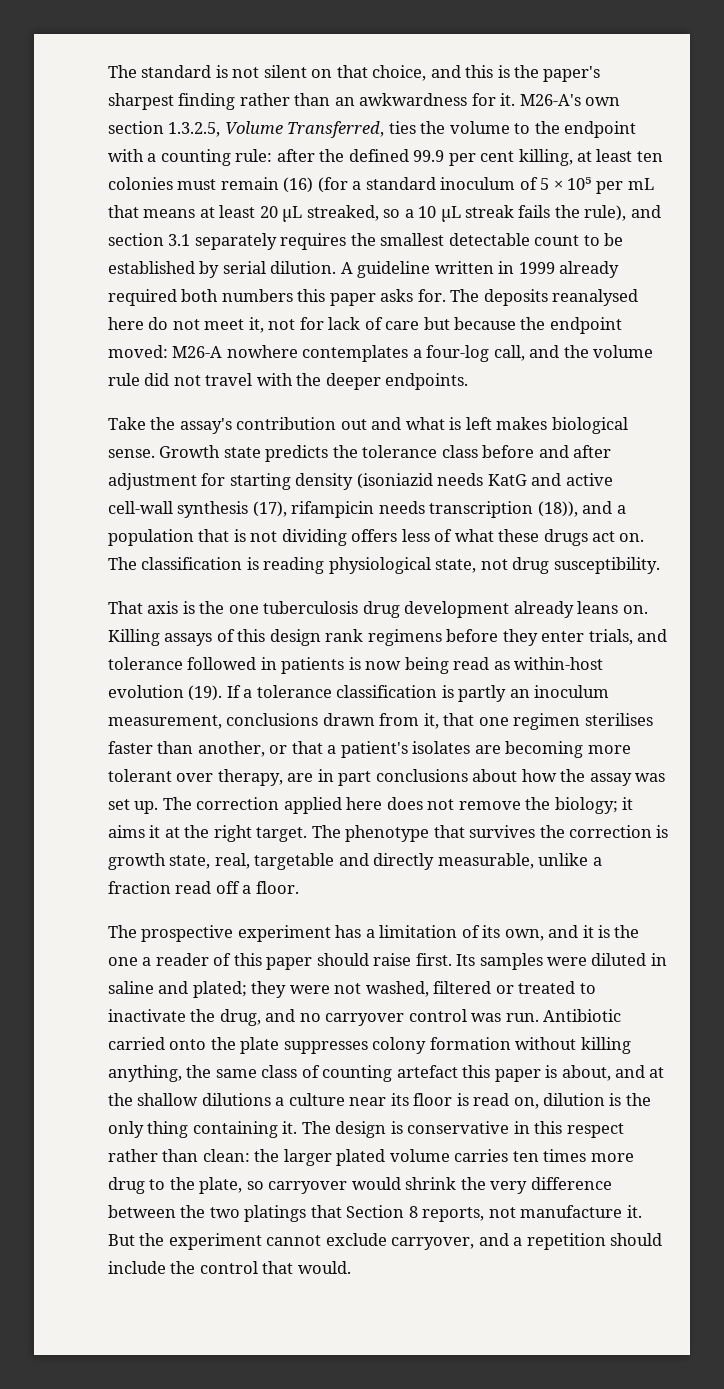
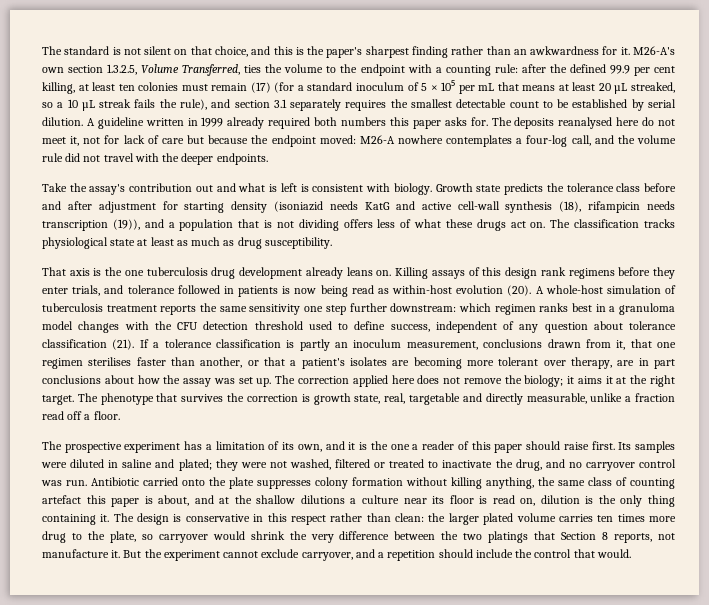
- after the defined 99.9 per cent killing, at least ten colonies must remain (16) (for a standard inoculum of 5 × 10⁵ per mL that means at least 20 µL streaked, so a 10 µL streak fails the rule), and section 3.1 separately requires the smallest detectable count to be established by serial dilution.
+ after the defined 99.9 per cent killing, at least ten colonies must remain (17) (for a standard inoculum of 5 × 10⁵ per mL that means at least 20 µL streaked, so a 10 µL streak fails the rule), and section 3.1 separately requires the smallest detectable count to be established by serial dilution.
- Take the assay's contribution out and what is left makes biological sense.
+ Take the assay's contribution out and what is left is consistent with biology.
- Growth state predicts the tolerance class before and after adjustment for starting density (isoniazid needs KatG and active cell-wall synthesis (17), rifampicin needs transcription (18)), and a population that is not dividing offers less of what these drugs act on.
+ Growth state predicts the tolerance class before and after adjustment for starting density (isoniazid needs KatG and active cell-wall synthesis (18), rifampicin needs transcription (19)), and a population that is not dividing offers less of what these drugs act on.
- The classification is reading physiological state, not drug susceptibility.
+ The classification tracks physiological state at least as much as drug susceptibility.
- Killing assays of this design rank regimens before they enter trials, and tolerance followed in patients is now being read as within-host evolution (19).
+ Killing assays of this design rank regimens before they enter trials, and tolerance followed in patients is now being read as within-host evolution (20). A whole-host simulation of tuberculosis treatment reports the same sensitivity one step further downstream: which regimen ranks best in a granuloma model changes with the CFU detection threshold used to define success, independent of any question about tolerance classification (21).

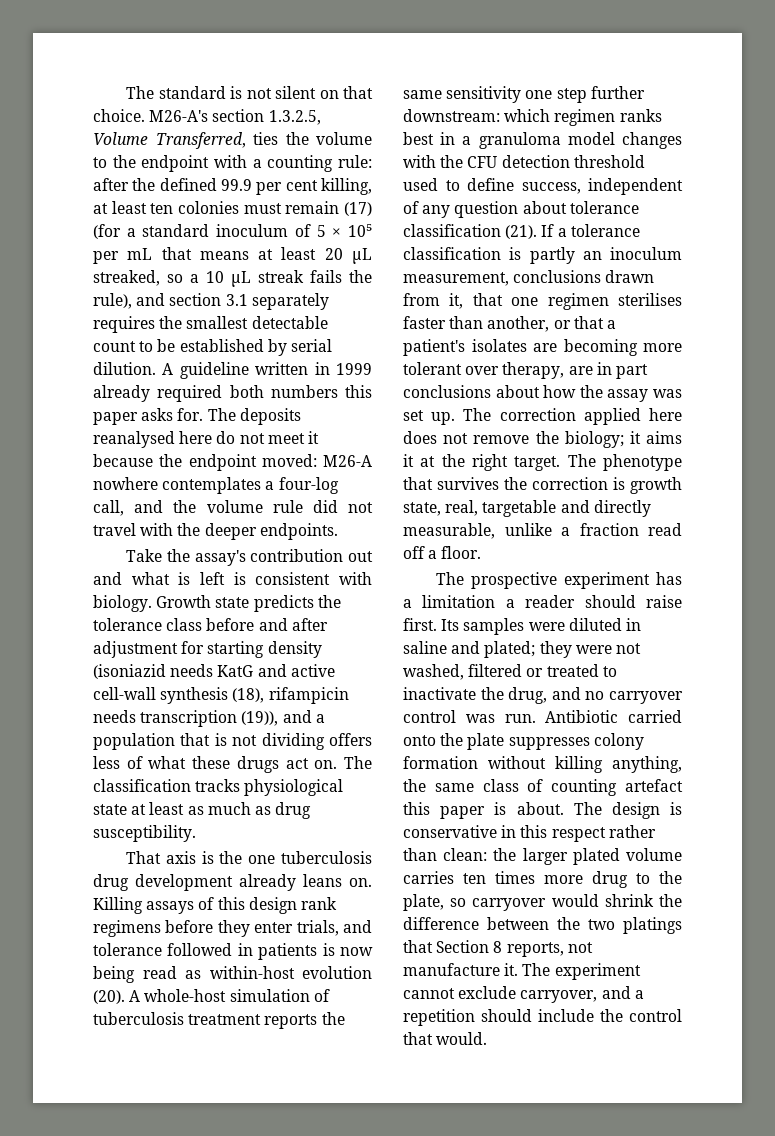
- The standard is not silent on that choice, and this is the paper's sharpest finding rather than an awkwardness for it. M26-A's own section 1.3.2.5, Volume Transferred, ties the volume to the endpoint with a counting rule:
+ The standard is not silent on that choice. M26-A's section 1.3.2.5, Volume Transferred, ties the volume to the endpoint with a counting rule:
- The deposits reanalysed here do not meet it, not for lack of care but because the endpoint moved: M26-A nowhere contemplates a four-log call, and the volume rule did not travel with the deeper endpoints.
+ The deposits reanalysed here do not meet it because the endpoint moved: M26-A nowhere contemplates a four-log call, and the volume rule did not travel with the deeper endpoints.
- The prospective experiment has a limitation of its own, and it is the one a reader of this paper should raise first.
+ The prospective experiment has a limitation a reader should raise first.
- Antibiotic carried onto the plate suppresses colony formation without killing anything, the same class of counting artefact this paper is about, and at the shallow dilutions a culture near its floor is read on, dilution is the only thing containing it.
+ Antibiotic carried onto the plate suppresses colony formation without killing anything, the same class of counting artefact this paper is about.
- The design is conservative in this respect rather than clean: the larger plated volume carries ten times more drug to the plate, so carryover would shrink the very difference between the two platings that Section 8 reports, not manufacture it.
+ The design is conservative in this respect rather than clean: the larger plated volume carries ten times more drug to the plate, so carryover would shrink the difference between the two platings that Section 8 reports, not manufacture it.
- But the experiment cannot exclude carryover, and a repetition should include the control that would.
+ The experiment cannot exclude carryover, and a repetition should include the control that would.

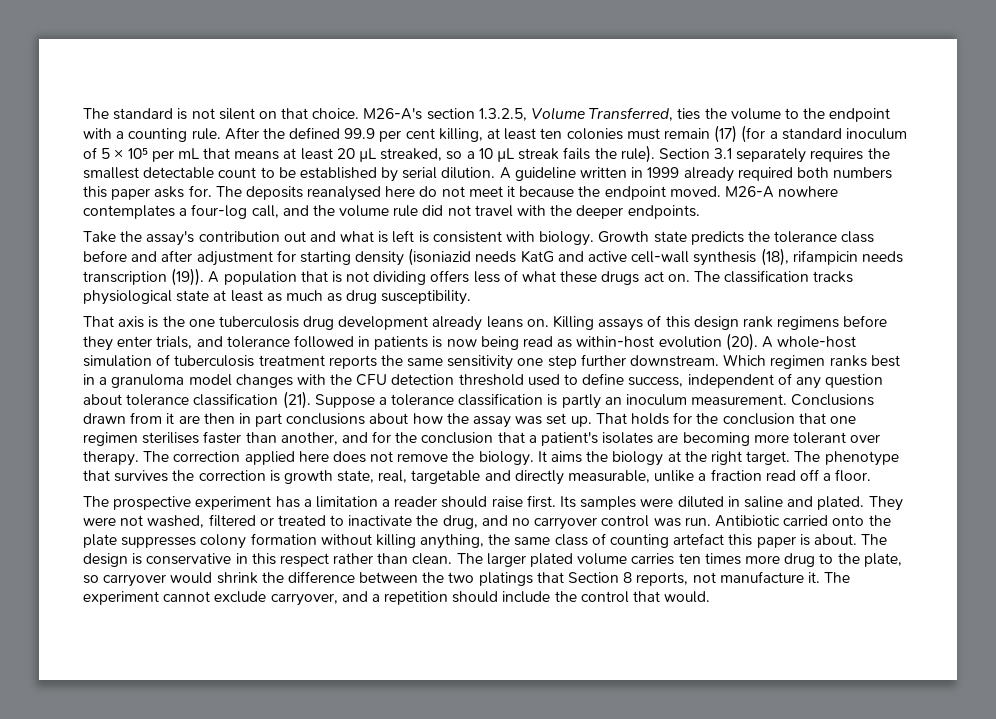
- M26-A's section 1.3.2.5, Volume Transferred, ties the volume to the endpoint with a counting rule: after the defined 99.9 per cent killing, at least ten colonies must remain (17) (for a standard inoculum of 5 × 10⁵ per mL that means at least 20 µL streaked, so a 10 µL streak fails the rule), and section 3.1 separately requires the smallest detectable count to be established by serial dilution.
+ M26-A's section 1.3.2.5, Volume Transferred, ties the volume to the endpoint with a counting rule. After the defined 99.9 per cent killing, at least ten colonies must remain (17) (for a standard inoculum of 5 × 10⁵ per mL that means at least 20 µL streaked, so a 10 µL streak fails the rule). Section 3.1 separately requires the smallest detectable count to be established by serial dilution.
- The deposits reanalysed here do not meet it because the endpoint moved: M26-A nowhere contemplates a four-log call, and the volume rule did not travel with the deeper endpoints.
+ The deposits reanalysed here do not meet it because the endpoint moved. M26-A nowhere contemplates a four-log call, and the volume rule did not travel with the deeper endpoints.
- Growth state predicts the tolerance class before and after adjustment for starting density (isoniazid needs KatG and active cell-wall synthesis (18), rifampicin needs transcription (19)), and a population that is not dividing offers less of what these drugs act on.
+ Growth state predicts the tolerance class before and after adjustment for starting density (isoniazid needs KatG and active cell-wall synthesis (18), rifampicin needs transcription (19)). A population that is not dividing offers less of what these drugs act on.
- A whole-host simulation of tuberculosis treatment reports the same sensitivity one step further downstream: which regimen ranks best in a granuloma model changes with the CFU detection threshold used to define success, independent of any question about tolerance classification (21).
+ A whole-host simulation of tuberculosis treatment reports the same sensitivity one step further downstream. Which regimen ranks best in a granuloma model changes with the CFU detection threshold used to define success, independent of any question about tolerance classification (21).
- If a tolerance classification is partly an inoculum measurement, conclusions drawn from it, that one regimen sterilises faster than another, or that a patient's isolates are becoming more tolerant over therapy, are in part conclusions about how the assay was set up.
+ Suppose a tolerance classification is partly an inoculum measurement. Conclusions drawn from it are then in part conclusions about how the assay was set up.
+ That holds for the conclusion that one regimen sterilises faster than another, and for the conclusion that a patient's isolates are becoming more tolerant over therapy.
- The correction applied here does not remove the biology; it aims it at the right target.
+ The correction applied here does not remove the biology. It aims the biology at the right target.
- Its samples were diluted in saline and plated; they were not washed, filtered or treated to inactivate the drug, and no carryover control was run.
+ Its samples were diluted in saline and plated. They were not washed, filtered or treated to inactivate the drug, and no carryover control was run.
- The design is conservative in this respect rather than clean: the larger plated volume carries ten times more drug to the plate, so carryover would shrink the difference between the two platings that Section 8 reports, not manufacture it.
+ The design is conservative in this respect rather than clean. The larger plated volume carries ten times more drug to the plate, so carryover would shrink the difference between the two platings that Section 8 reports, not manufacture it.

